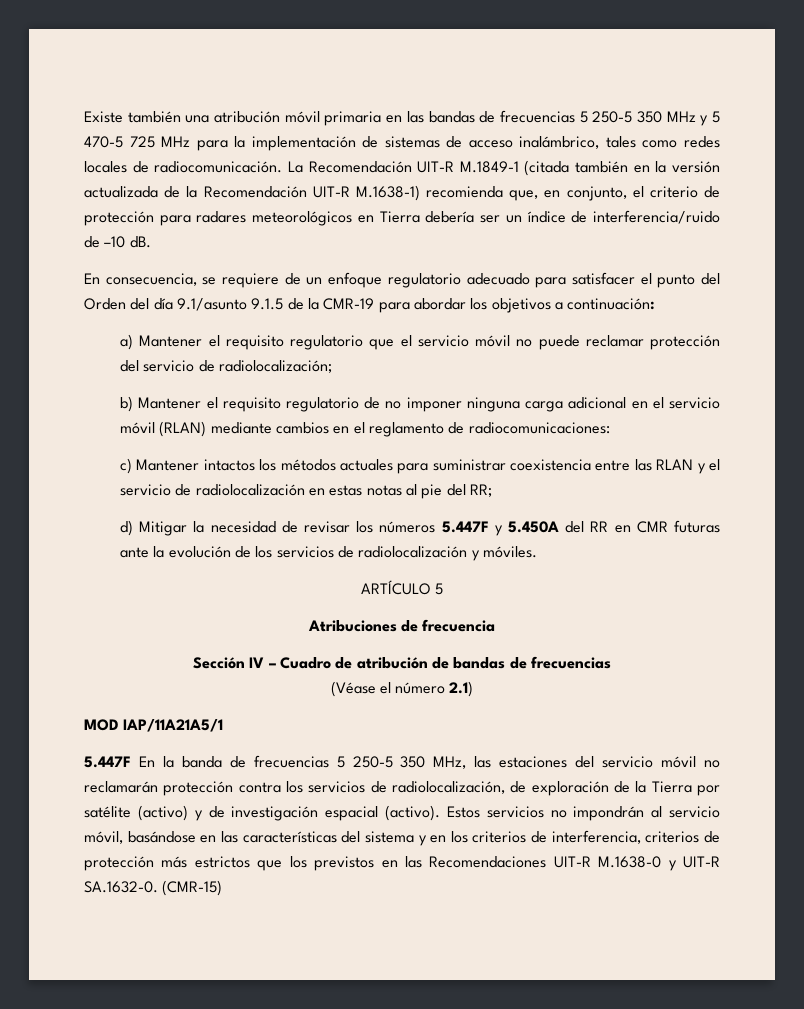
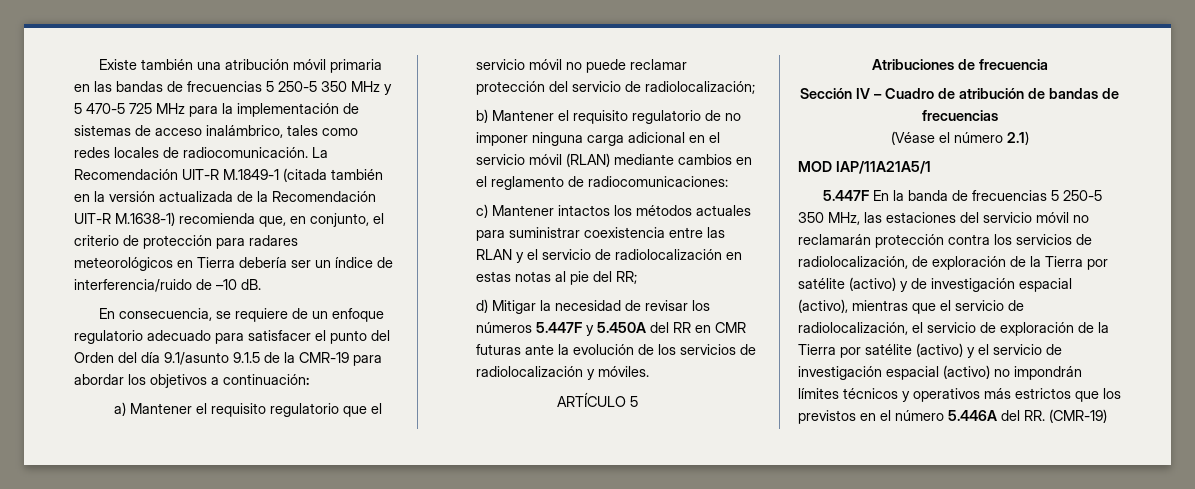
- 5.447F En la banda de frecuencias 5 250-5 350 MHz, las estaciones del servicio móvil no reclamarán protección contra los servicios de radiolocalización, de exploración de la Tierra por satélite (activo) y de investigación espacial (activo). Estos servicios no impondrán al servicio móvil, basándose en las características del sistema y en los criterios de interferencia, criterios de protección más estrictos que los previstos en las Recomendaciones UIT-R M.1638-0 y UIT-R SA.1632-0. (CMR-15)
+ 5.447F En la banda de frecuencias 5 250-5 350 MHz, las estaciones del servicio móvil no reclamarán protección contra los servicios de radiolocalización, de exploración de la Tierra por satélite (activo) y de investigación espacial (activo), mientras que el servicio de radiolocalización, el servicio de exploración de la Tierra por satélite (activo) y el servicio de investigación espacial (activo) no impondrán límites técnicos y operativos más estrictos que los previstos en el número 5.446A del RR. (CMR-19)

